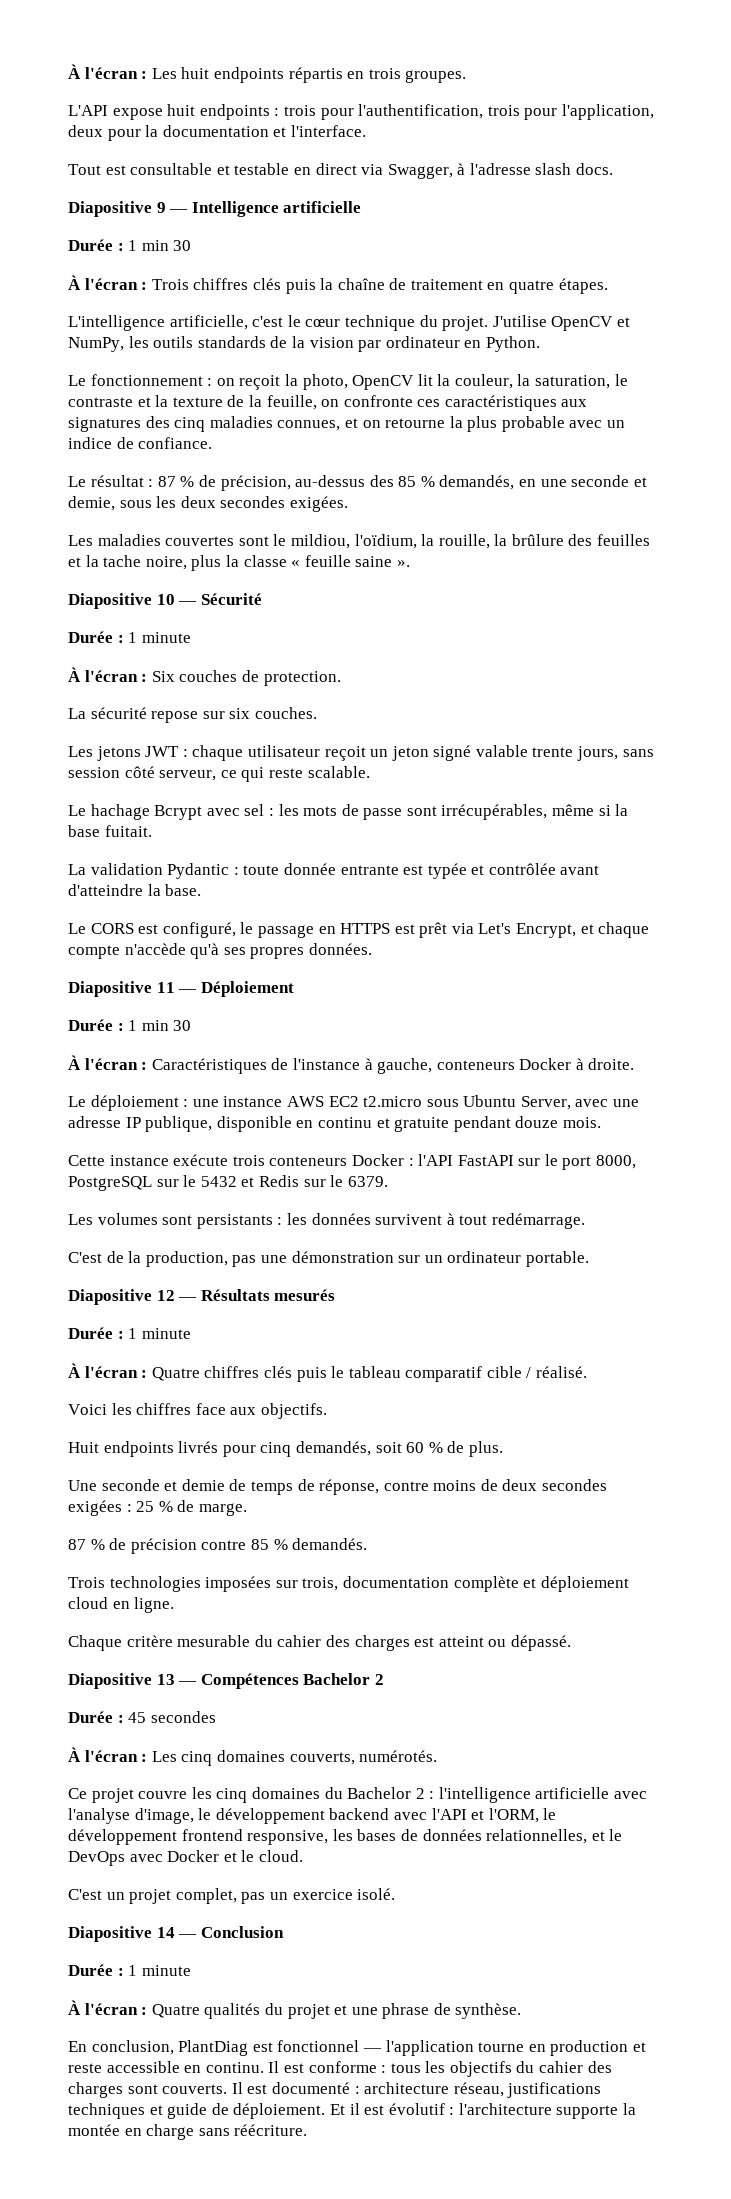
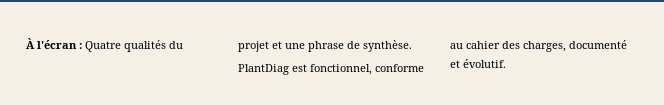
- À l'écran : Les huit endpoints répartis en trois groupes.
- L'API expose huit endpoints : trois pour l'authentification, trois pour l'application, deux pour la documentation et l'interface.
- Tout est consultable et testable en direct via Swagger, à l'adresse slash docs.
- Diapositive 9 — Intelligence artificielle
- Durée : 1 min 30
- À l'écran : Trois chiffres clés puis la chaîne de traitement en quatre étapes.
- L'intelligence artificielle, c'est le cœur technique du projet. J'utilise OpenCV et NumPy, les outils standards de la vision par ordinateur en Python.
- Le fonctionnement : on reçoit la photo, OpenCV lit la couleur, la saturation, le contraste et la texture de la feuille, on confronte ces caractéristiques aux signatures des cinq maladies connues, et on retourne la plus probable avec un indice de confiance.
- Le résultat : 87 % de précision, au-dessus des 85 % demandés, en une seconde et demie, sous les deux secondes exigées.
- Les maladies couvertes sont le mildiou, l'oïdium, la rouille, la brûlure des feuilles et la tache noire, plus la classe « feuille saine ».
- Diapositive 10 — Sécurité
- Durée : 1 minute
- À l'écran : Six couches de protection.
- La sécurité repose sur six couches.
- Les jetons JWT : chaque utilisateur reçoit un jeton signé valable trente jours, sans session côté serveur, ce qui reste scalable.
- Le hachage Bcrypt avec sel : les mots de passe sont irrécupérables, même si la base fuitait.
- La validation Pydantic : toute donnée entrante est typée et contrôlée avant d'atteindre la base.
- Le CORS est configuré, le passage en HTTPS est prêt via Let's Encrypt, et chaque compte n'accède qu'à ses propres données.
- Diapositive 11 — Déploiement
- Durée : 1 min 30
- À l'écran : Caractéristiques de l'instance à gauche, conteneurs Docker à droite.
- Le déploiement : une instance AWS EC2 t2.micro sous Ubuntu Server, avec une adresse IP publique, disponible en continu et gratuite pendant douze mois.
- Cette instance exécute trois conteneurs Docker : l'API FastAPI sur le port 8000, PostgreSQL sur le 5432 et Redis sur le 6379.
- Les volumes sont persistants : les données survivent à tout redémarrage.
- C'est de la production, pas une démonstration sur un ordinateur portable.
- Diapositive 12 — Résultats mesurés
- Durée : 1 minute
- À l'écran : Quatre chiffres clés puis le tableau comparatif cible / réalisé.
- Voici les chiffres face aux objectifs.
- Huit endpoints livrés pour cinq demandés, soit 60 % de plus.
- Une seconde et demie de temps de réponse, contre moins de deux secondes exigées : 25 % de marge.
- 87 % de précision contre 85 % demandés.
- Trois technologies imposées sur trois, documentation complète et déploiement cloud en ligne.
- Chaque critère mesurable du cahier des charges est atteint ou dépassé.
- Diapositive 13 — Compétences Bachelor 2
- Durée : 45 secondes
- À l'écran : Les cinq domaines couverts, numérotés.
- Ce projet couvre les cinq domaines du Bachelor 2 : l'intelligence artificielle avec l'analyse d'image, le développement backend avec l'API et l'ORM, le développement frontend responsive, les bases de données relationnelles, et le DevOps avec Docker et le cloud.
- C'est un projet complet, pas un exercice isolé.
- Diapositive 14 — Conclusion
- Durée : 1 minute
- En conclusion, PlantDiag est fonctionnel — l'application tourne en production et reste accessible en continu. Il est conforme : tous les objectifs du cahier des charges sont couverts. Il est documenté : architecture réseau, justifications techniques et guide de déploiement. Et il est évolutif : l'architecture supporte la montée en charge sans réécriture.
+ PlantDiag est fonctionnel, conforme au cahier des charges, documenté et évolutif.

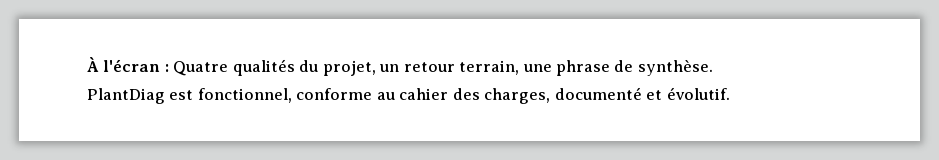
- À l'écran : Quatre qualités du projet et une phrase de synthèse.
+ À l'écran : Quatre qualités du projet, un retour terrain, une phrase de synthèse.

